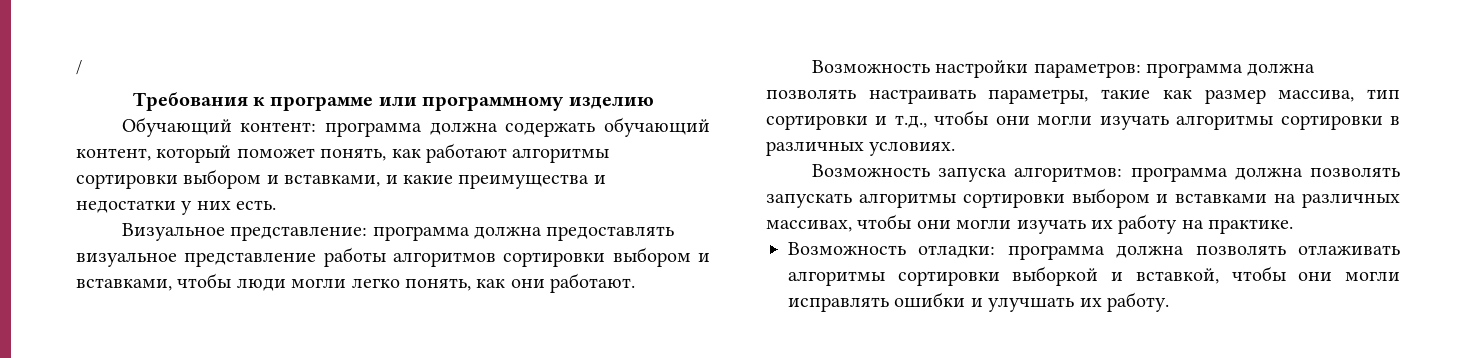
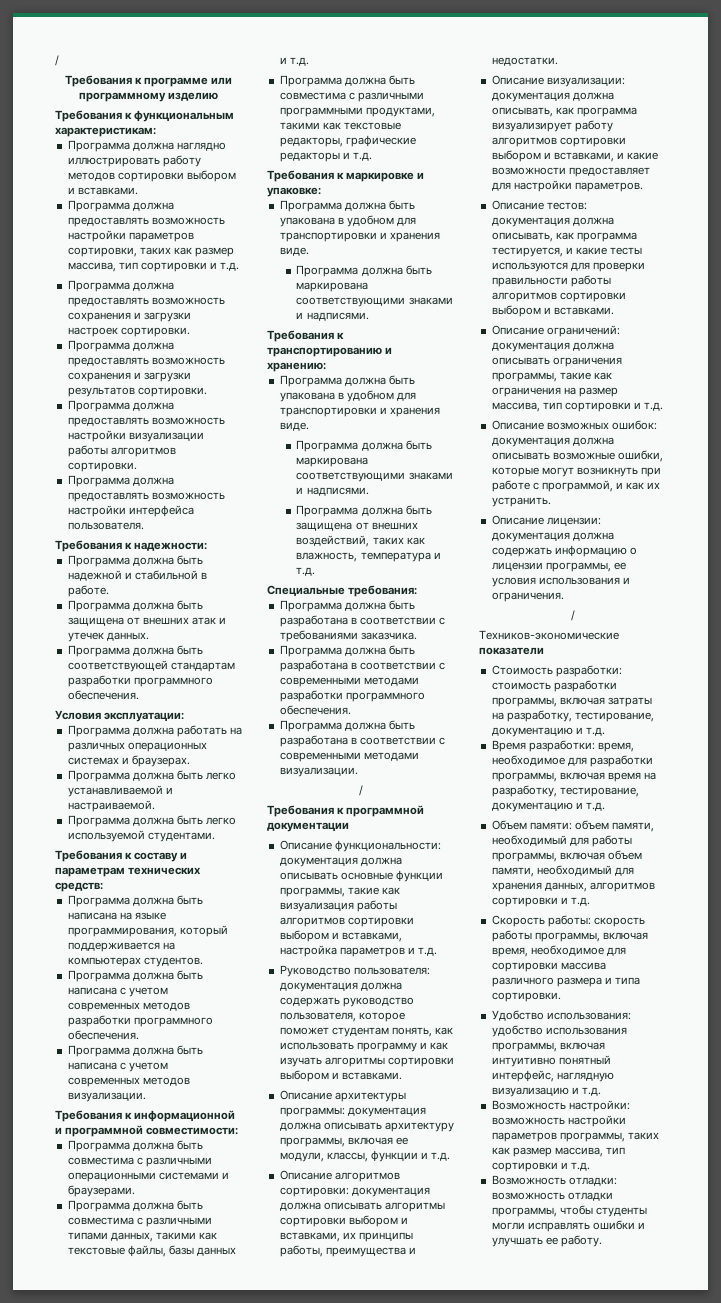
- Обучающий контент: программа должна содержать обучающий контент, который поможет понять, как работают алгоритмы сортировки выбором и вставками, и какие преимущества и недостатки у них есть.
- Визуальное представление: программа должна предоставлять визуальное представление работы алгоритмов сортировки выбором и вставками, чтобы люди могли легко понять, как они работают.
- Возможность настройки параметров: программа должна позволять настраивать параметры, такие как размер массива, тип сортировки и т.д., чтобы они могли изучать алгоритмы сортировки в различных условиях.
- Возможность запуска алгоритмов: программа должна позволять запускать алгоритмы сортировки выбором и вставками на различных массивах, чтобы они могли изучать их работу на практике.
- Возможность отладки: программа должна позволять отлаживать алгоритмы сортировки выборкой и вставкой, чтобы они могли исправлять ошибки и улучшать их работу.
+ Требования к функциональным характеристикам:
+ Программа должна наглядно иллюстрировать работу методов сортировки выбором и вставками.
+ Программа должна предоставлять возможность настройки параметров сортировки, таких как размер массива, тип сортировки и т.д.
+ Программа должна предоставлять возможность сохранения и загрузки настроек сортировки.
+ Программа должна предоставлять возможность сохранения и загрузки результатов сортировки.
+ Программа должна предоставлять возможность настройки визуализации работы алгоритмов сортировки.
+ Программа должна предоставлять возможность настройки интерфейса пользователя.
+ Требования к надежности:
+ Программа должна быть надежной и стабильной в работе.
+ Программа должна быть защищена от внешних атак и утечек данных.
+ Программа должна быть соответствующей стандартам разработки программного обеспечения.
+ Условия эксплуатации:
+ Программа должна работать на различных операционных системах и браузерах.
+ Программа должна быть легко устанавливаемой и настраиваемой.
+ Программа должна быть легко используемой студентами.
+ Требования к составу и параметрам технических средств:
+ Программа должна быть написана на языке программирования, который поддерживается на компьютерах студентов.
+ Программа должна быть написана с учетом современных методов разработки программного обеспечения.
+ Программа должна быть написана с учетом современных методов визуализации.
+ Требования к информационной и программной совместимости:
+ Программа должна быть совместима с различными операционными системами и браузерами.
+ Программа должна быть совместима с различными типами данных, такими как текстовые файлы, базы данных и т.д.
+ Программа должна быть совместима с различными программными продуктами, такими как текстовые редакторы, графические редакторы и т.д.
+ Требования к маркировке и упаковке:
+ Программа должна быть упакована в удобном для транспортировки и хранения виде.
+ Программа должна быть маркирована соответствующими знаками и надписями.
+ Требования к транспортированию и хранению:
+ Программа должна быть упакована в удобном для транспортировки и хранения виде.
+ Программа должна быть маркирована соответствующими знаками и надписями.
+ Программа должна быть защищена от внешних воздействий, таких как влажность, температура и т.д.
+ Специальные требования:
+ Программа должна быть разработана в соответствии с требованиями заказчика.
+ Программа должна быть разработана в соответствии с современными методами разработки программного обеспечения.
+ Программа должна быть разработана в соответствии с современными методами визуализации.
+ /
+ Требования к программной документации
+ Описание функциональности: документация должна описывать основные функции программы, такие как визуализация работы алгоритмов сортировки выбором и вставками, настройка параметров и т.д.
+ Руководство пользователя: документация должна содержать руководство пользователя, которое поможет студентам понять, как использовать программу и как изучать алгоритмы сортировки выбором и вставками.
+ Описание архитектуры программы: документация должна описывать архитектуру программы, включая ее модули, классы, функции и т.д.
+ Описание алгоритмов сортировки: документация должна описывать алгоритмы сортировки выбором и вставками, их принципы работы, преимущества и недостатки.
+ Описание визуализации: документация должна описывать, как программа визуализирует работу алгоритмов сортировки выбором и вставками, и какие возможности предоставляет для настройки параметров.
+ Описание тестов: документация должна описывать, как программа тестируется, и какие тесты используются для проверки правильности работы алгоритмов сортировки выбором и вставками.
+ Описание ограничений: документация должна описывать ограничения программы, такие как ограничения на размер массива, тип сортировки и т.д.
+ Описание возможных ошибок: документация должна описывать возможные ошибки, которые могут возникнуть при работе с программой, и как их устранить.
+ Описание лицензии: документация должна содержать информацию о лицензии программы, ее условия использования и ограничения.
+ /
+ Техников-экономические показатели
+ Стоимость разработки: стоимость разработки программы, включая затраты на разработку, тестирование, документацию и т.д.
+ Время разработки: время, необходимое для разработки программы, включая время на разработку, тестирование, документацию и т.д.
+ Объем памяти: объем памяти, необходимый для работы программы, включая объем памяти, необходимый для хранения данных, алгоритмов сортировки и т.д.
+ Скорость работы: скорость работы программы, включая время, необходимое для сортировки массива различного размера и типа сортировки.
+ Удобство использования: удобство использования программы, включая интуитивно понятный интерфейс, наглядную визуализацию и т.д.
+ Возможность настройки: возможность настройки параметров программы, таких как размер массива, тип сортировки и т.д.
+ Возможность отладки: возможность отладки программы, чтобы студенты могли исправлять ошибки и улучшать ее работу.

